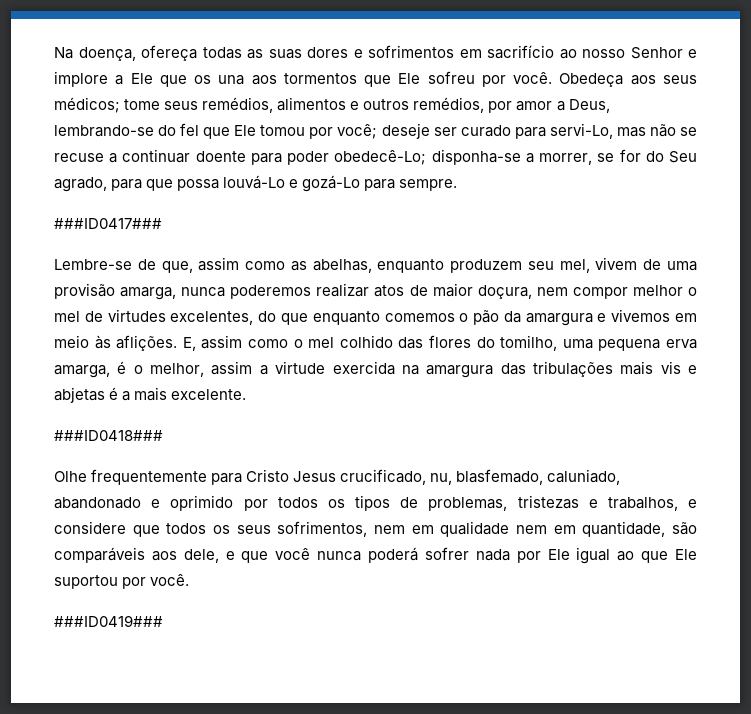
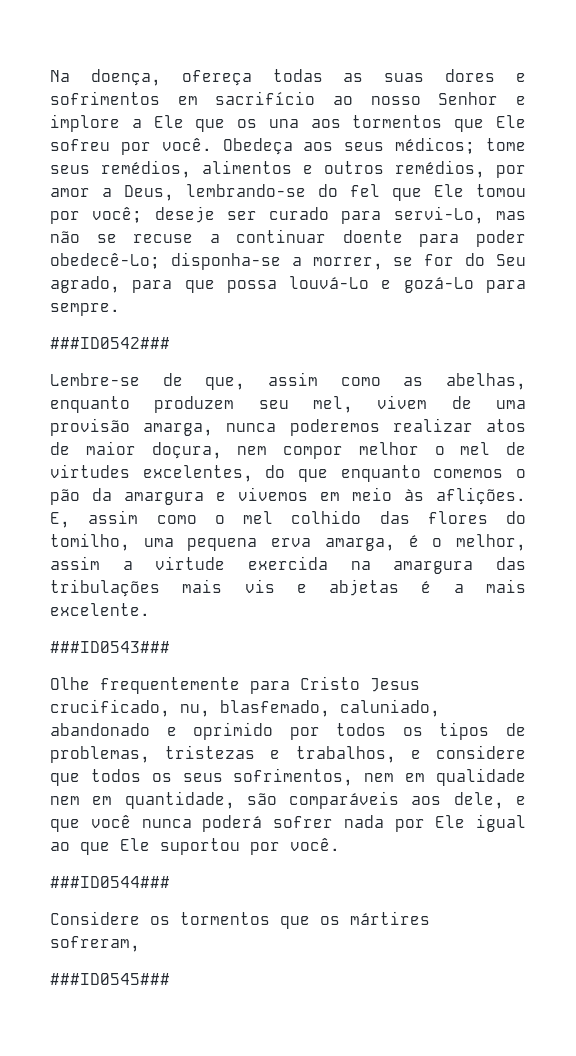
- ###ID0417###
+ ###ID0542###
- ###ID0418###
+ ###ID0543###
- ###ID0419###
+ ###ID0544###
+ Considere os tormentos que os mártires sofreram,
+ ###ID0545###

